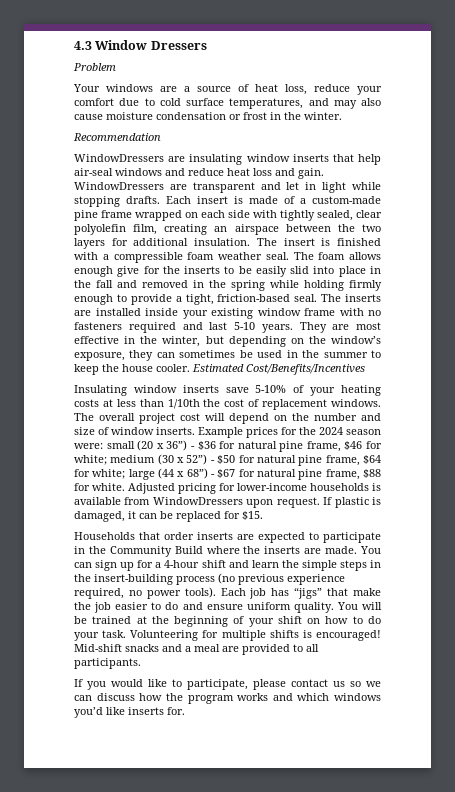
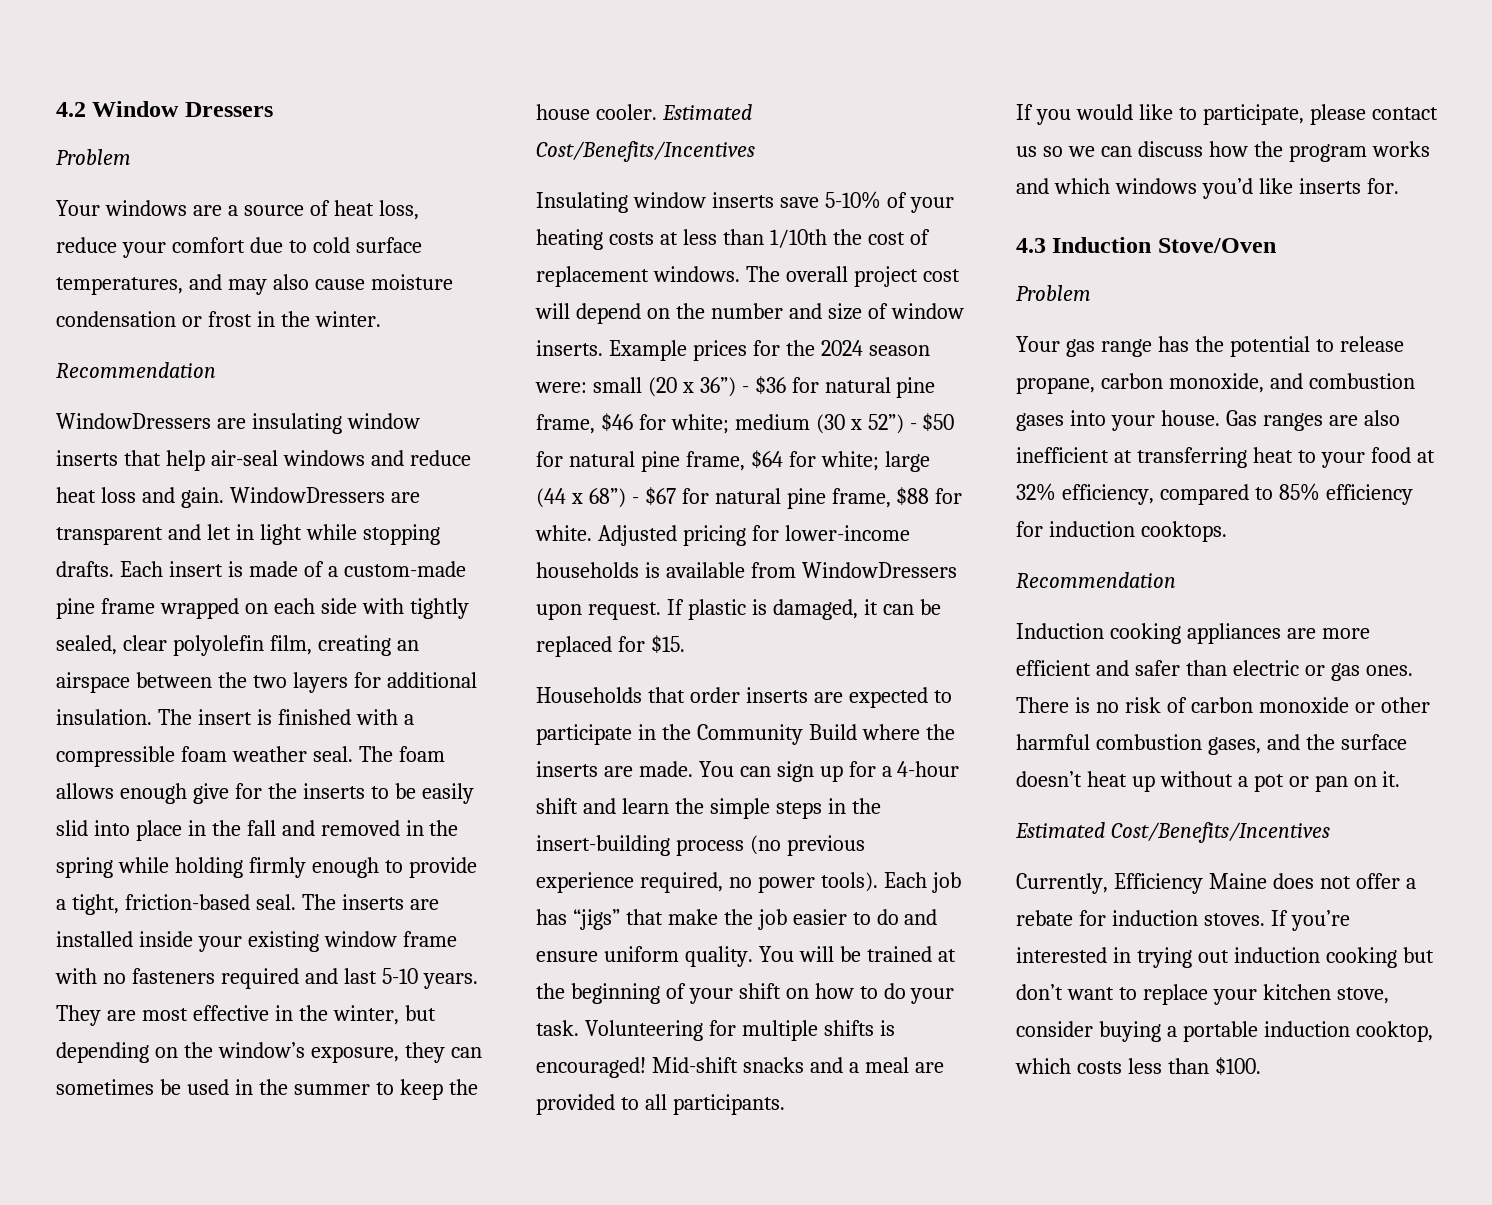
- 4.3 Window Dressers
+ 4.2 Window Dressers
+ 4.3 Induction Stove/Oven
+ Problem
+ Your gas range has the potential to release propane, carbon monoxide, and combustion gases into your house. Gas ranges are also inefficient at transferring heat to your food at 32% efficiency, compared to 85% efficiency for induction cooktops.
+ Recommendation
+ Induction cooking appliances are more efficient and safer than electric or gas ones. There is no risk of carbon monoxide or other harmful combustion gases, and the surface doesn’t heat up without a pot or pan on it.
+ Estimated Cost/Benefits/Incentives
+ Currently, Efficiency Maine does not offer a rebate for induction stoves. If you’re interested in trying out induction cooking but don’t want to replace your kitchen stove, consider buying a portable induction cooktop, which costs less than $100.

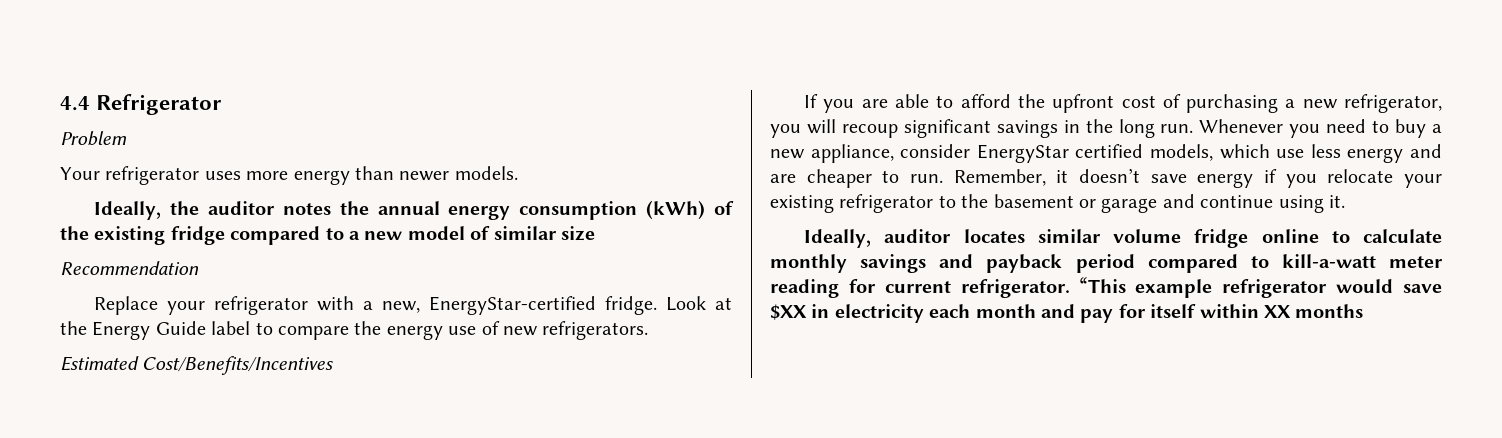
- 4.2 Window Dressers
+ 4.4 Refrigerator
  Problem
- Your windows are a source of heat loss, reduce your comfort due to cold surface temperatures, and may also cause moisture condensation or frost in the winter.
+ Your refrigerator uses more energy than newer models.
+ Ideally, the auditor notes the annual energy consumption (kWh) of the existing fridge compared to a new model of similar size
  Recommendation
- WindowDressers are insulating window inserts that help air-seal windows and reduce heat loss and gain. WindowDressers are transparent and let in light while stopping drafts. Each insert is made of a custom-made pine frame wrapped on each side with tightly sealed, clear polyolefin film, creating an airspace between the two layers for additional insulation. The insert is finished with a compressible foam weather seal. The foam allows enough give for the inserts to be easily slid into place in the fall and removed in the spring while holding firmly enough to provide a tight, friction-based seal. The inserts are installed inside your existing window frame with no fasteners required and last 5-10 years. They are most effective in the winter, but depending on the window’s exposure, they can sometimes be used in the summer to keep the house cooler. Estimated Cost/Benefits/Incentives
- Insulating window inserts save 5-10% of your heating costs at less than 1/10th the cost of replacement windows. The overall project cost will depend on the number and size of window inserts. Example prices for the 2024 season were: small (20 x 36”) - $36 for natural pine frame, $46 for white; medium (30 x 52”) - $50 for natural pine frame, $64 for white; large (44 x 68”) - $67 for natural pine frame, $88 for white. Adjusted pricing for lower-income households is available from WindowDressers upon request. If plastic is damaged, it can be replaced for $15.
- Households that order inserts are expected to participate in the Community Build where the inserts are made. You can sign up for a 4-hour shift and learn the simple steps in the insert-building process (no previous experience required, no power tools). Each job has “jigs” that make the job easier to do and ensure uniform quality. You will be trained at the beginning of your shift on how to do your task. Volunteering for multiple shifts is encouraged! Mid-shift snacks and a meal are provided to all participants.
- If you would like to participate, please contact us so we can discuss how the program works and which windows you’d like inserts for.
- 4.3 Induction Stove/Oven
- Problem
- Your gas range has the potential to release propane, carbon monoxide, and combustion gases into your house. Gas ranges are also inefficient at transferring heat to your food at 32% efficiency, compared to 85% efficiency for induction cooktops.
- Recommendation
- Induction cooking appliances are more efficient and safer than electric or gas ones. There is no risk of carbon monoxide or other harmful combustion gases, and the surface doesn’t heat up without a pot or pan on it.
+ Replace your refrigerator with a new, EnergyStar-certified fridge. Look at the Energy Guide label to compare the energy use of new refrigerators.
  Estimated Cost/Benefits/Incentives
- Currently, Efficiency Maine does not offer a rebate for induction stoves. If you’re interested in trying out induction cooking but don’t want to replace your kitchen stove, consider buying a portable induction cooktop, which costs less than $100.
+ If you are able to afford the upfront cost of purchasing a new refrigerator, you will recoup significant savings in the long run. Whenever you need to buy a new appliance, consider EnergyStar certified models, which use less energy and are cheaper to run. Remember, it doesn’t save energy if you relocate your existing refrigerator to the basement or garage and continue using it.
+ Ideally, auditor locates similar volume fridge online to calculate monthly savings and payback period compared to kill-a-watt meter reading for current refrigerator. “This example refrigerator would save $XX in electricity each month and pay for itself within XX months

